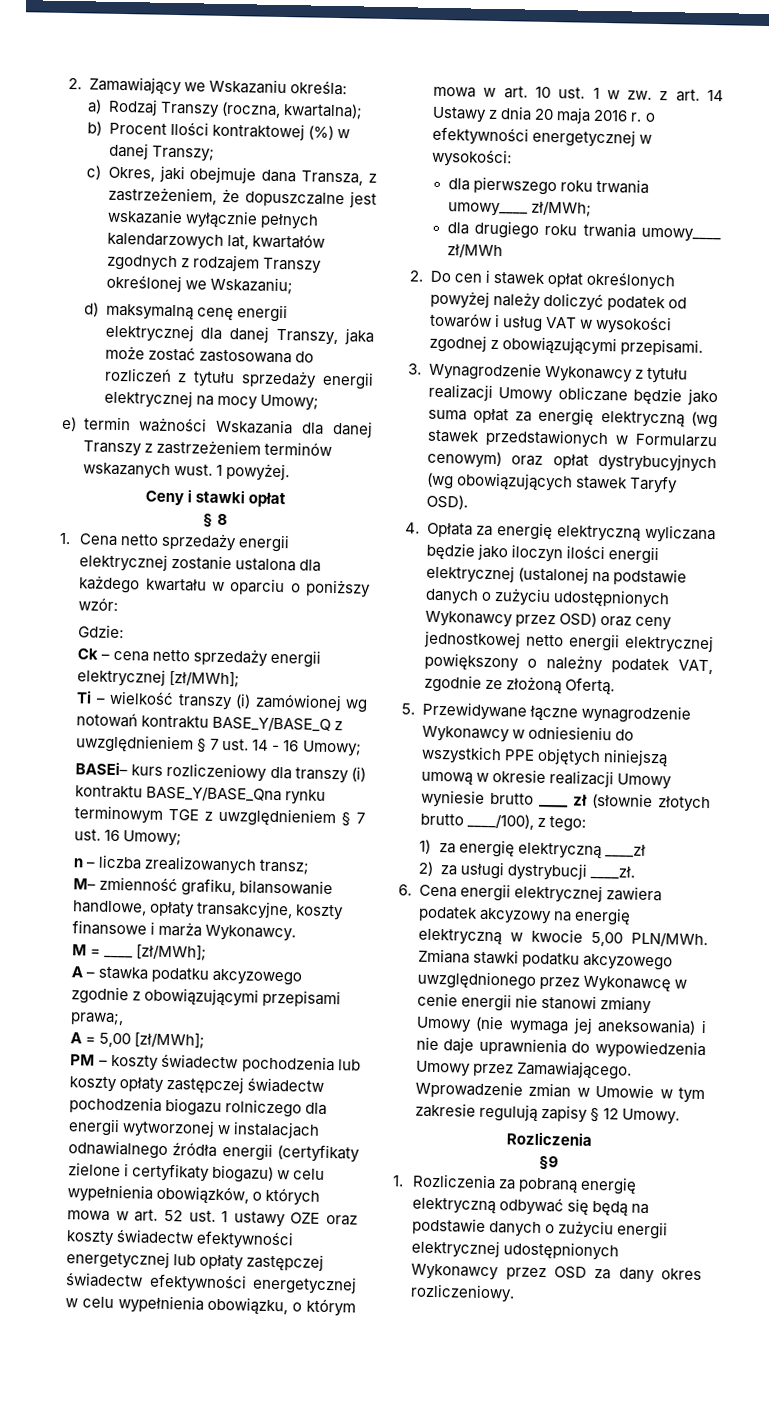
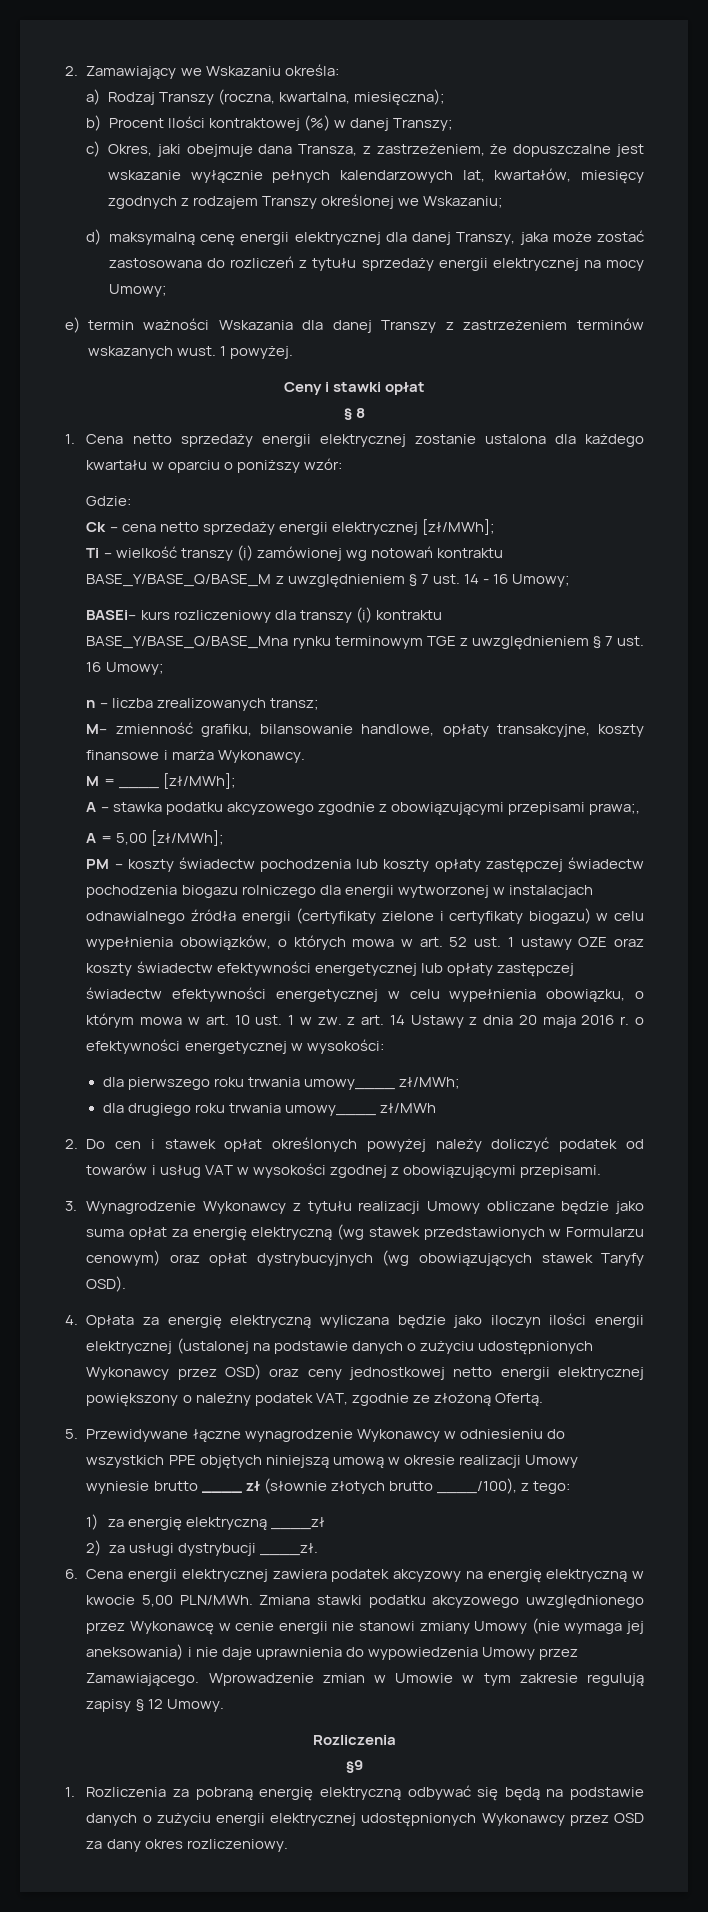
- a) Rodzaj Transzy (roczna, kwartalna);
+ a) Rodzaj Transzy (roczna, kwartalna, miesięczna);
- c) Okres, jaki obejmuje dana Transza, z zastrzeżeniem, że dopuszczalne jest wskazanie wyłącznie pełnych kalendarzowych lat, kwartałów zgodnych z rodzajem Transzy określonej we Wskazaniu;
+ c) Okres, jaki obejmuje dana Transza, z zastrzeżeniem, że dopuszczalne jest wskazanie wyłącznie pełnych kalendarzowych lat, kwartałów, miesięcy zgodnych z rodzajem Transzy określonej we Wskazaniu;
- Ti – wielkość transzy (i) zamówionej wg notowań kontraktu BASE_Y/BASE_Q z uwzględnieniem § 7 ust. 14 - 16 Umowy;
+ Ti – wielkość transzy (i) zamówionej wg notowań kontraktu BASE_Y/BASE_Q/BASE_M z uwzględnieniem § 7 ust. 14 - 16 Umowy;
- BASEi– kurs rozliczeniowy dla transzy (i) kontraktu BASE_Y/BASE_Qna rynku terminowym TGE z uwzględnieniem § 7 ust. 16 Umowy;
+ BASEi– kurs rozliczeniowy dla transzy (i) kontraktu BASE_Y/BASE_Q/BASE_Mna rynku terminowym TGE z uwzględnieniem § 7 ust. 16 Umowy;

